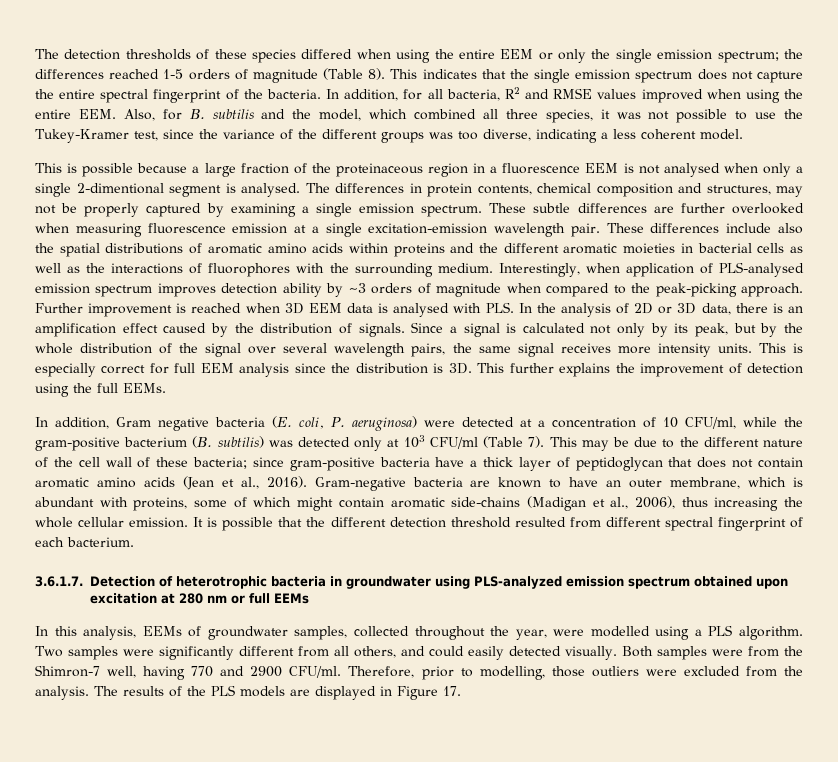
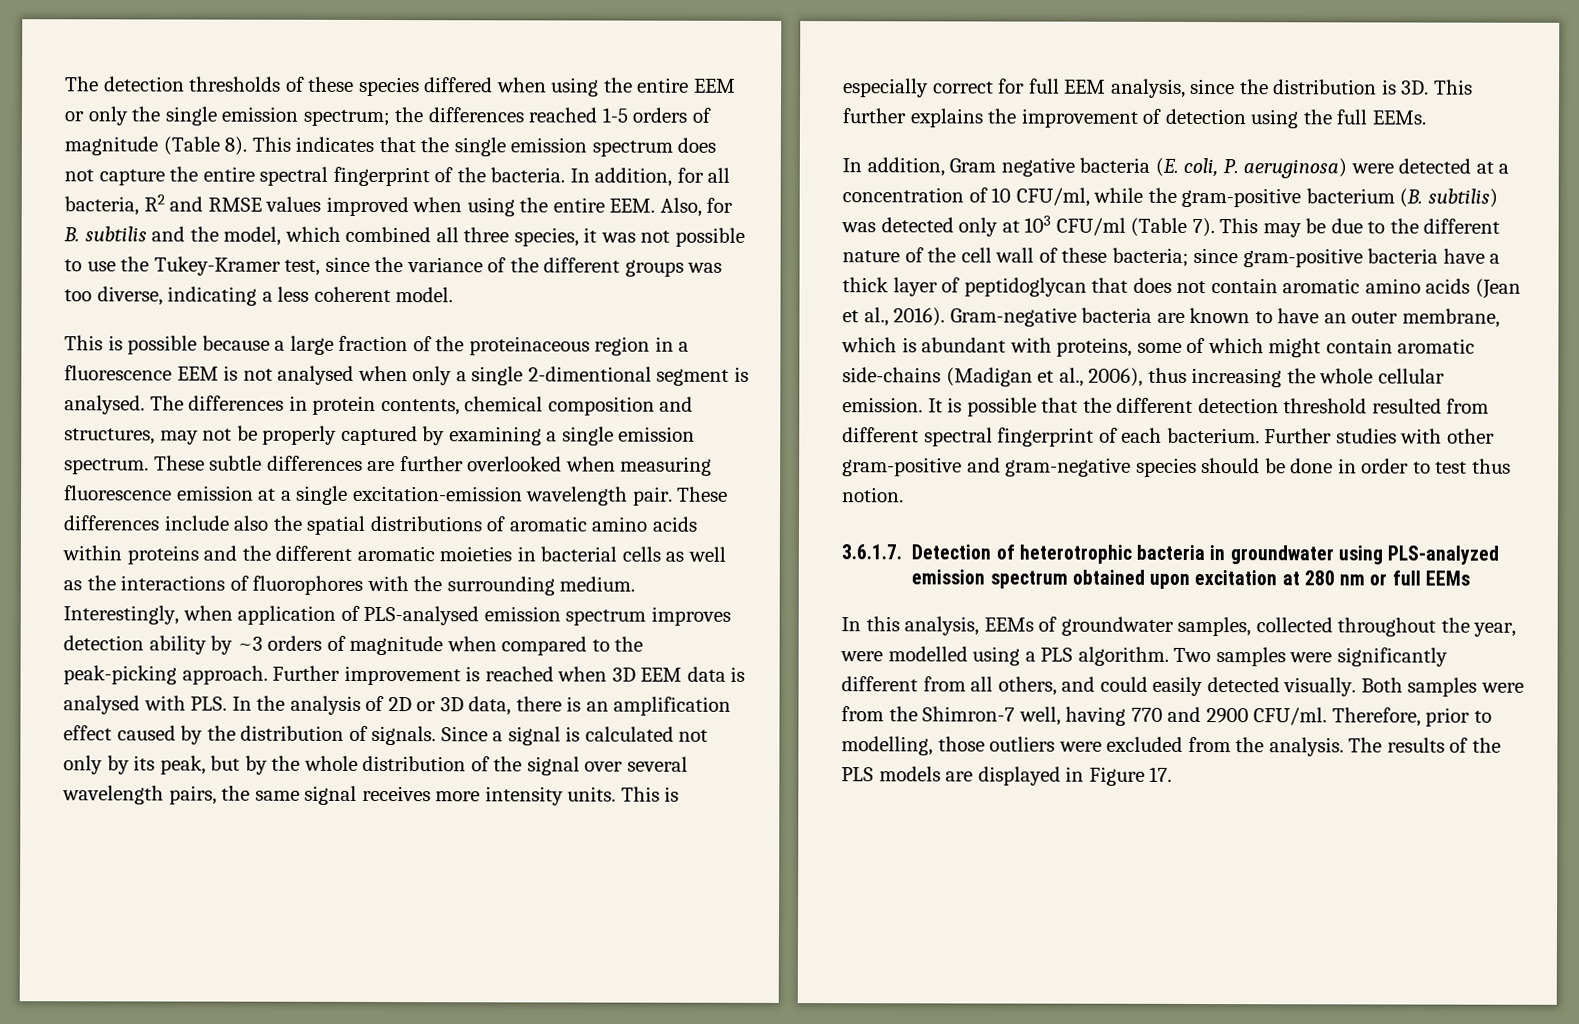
- This is especially correct for full EEM analysis since the distribution is 3D.
+ This is especially correct for full EEM analysis, since the distribution is 3D.
+ Further studies with other gram-positive and gram-negative species should be done in order to test thus notion.

